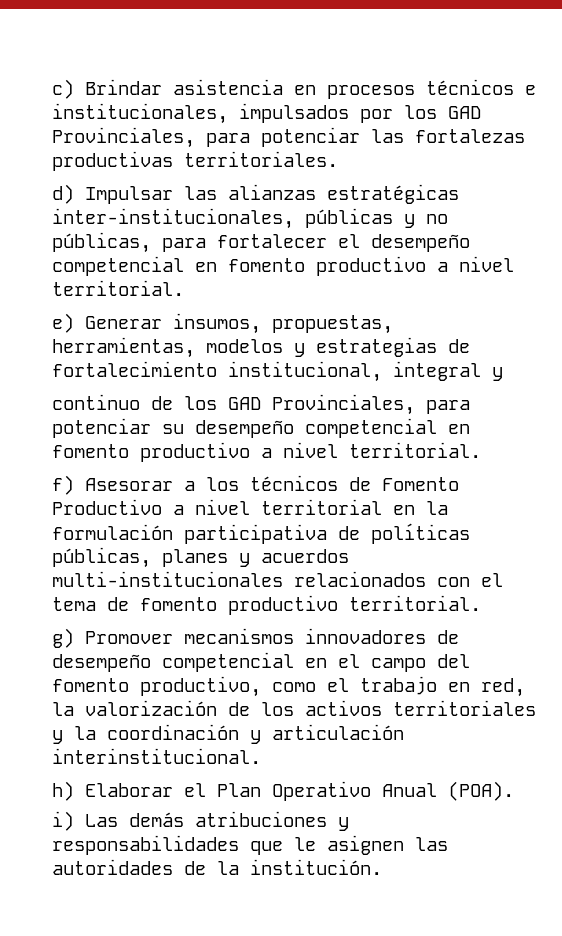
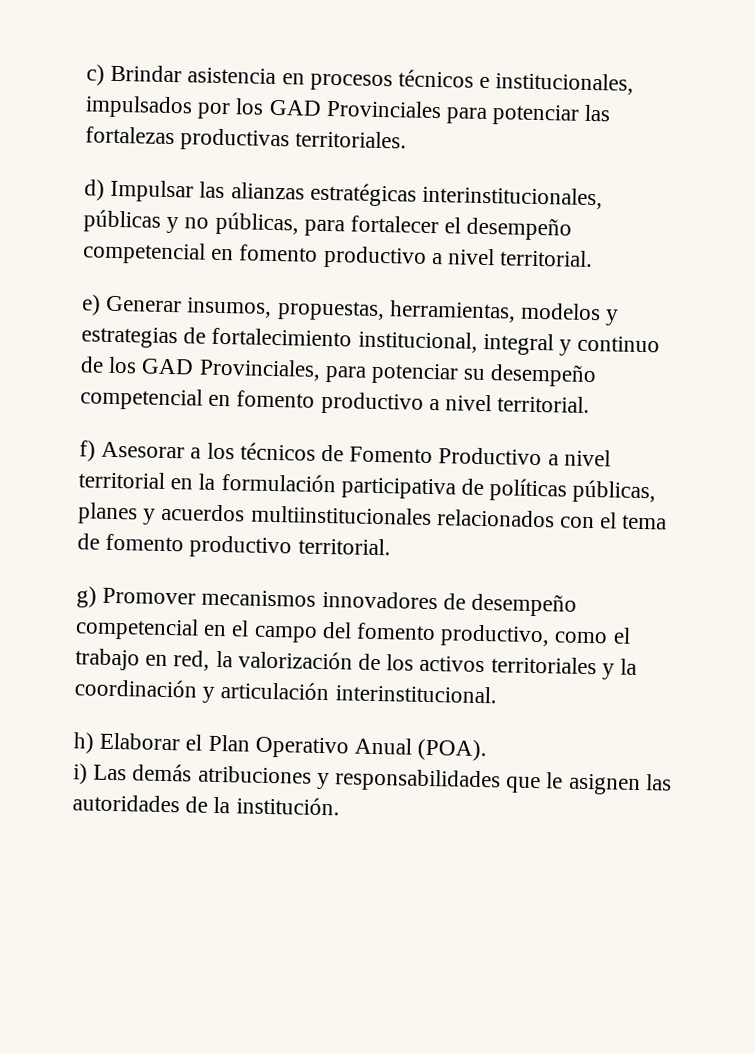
- c) Brindar asistencia en procesos técnicos e institucionales, impulsados por los GAD Provinciales, para potenciar las fortalezas productivas territoriales.
+ c) Brindar asistencia en procesos técnicos e institucionales, impulsados por los GAD Provinciales para potenciar las fortalezas productivas territoriales.
- d) Impulsar las alianzas estratégicas inter-institucionales, públicas y no públicas, para fortalecer el desempeño competencial en fomento productivo a nivel territorial.
+ d) Impulsar las alianzas estratégicas interinstitucionales, públicas y no públicas, para fortalecer el desempeño competencial en fomento productivo a nivel territorial.
- e) Generar insumos, propuestas, herramientas, modelos y estrategias de fortalecimiento institucional, integral y
- continuo de los GAD Provinciales, para potenciar su desempeño competencial en fomento productivo a nivel territorial.
+ e) Generar insumos, propuestas, herramientas, modelos y estrategias de fortalecimiento institucional, integral y continuo de los GAD Provinciales, para potenciar su desempeño competencial en fomento productivo a nivel territorial.
- f) Asesorar a los técnicos de Fomento Productivo a nivel territorial en la formulación participativa de políticas públicas, planes y acuerdos multi-institucionales relacionados con el tema de fomento productivo territorial.
+ f) Asesorar a los técnicos de Fomento Productivo a nivel territorial en la formulación participativa de políticas públicas, planes y acuerdos multiinstitucionales relacionados con el tema de fomento productivo territorial.

